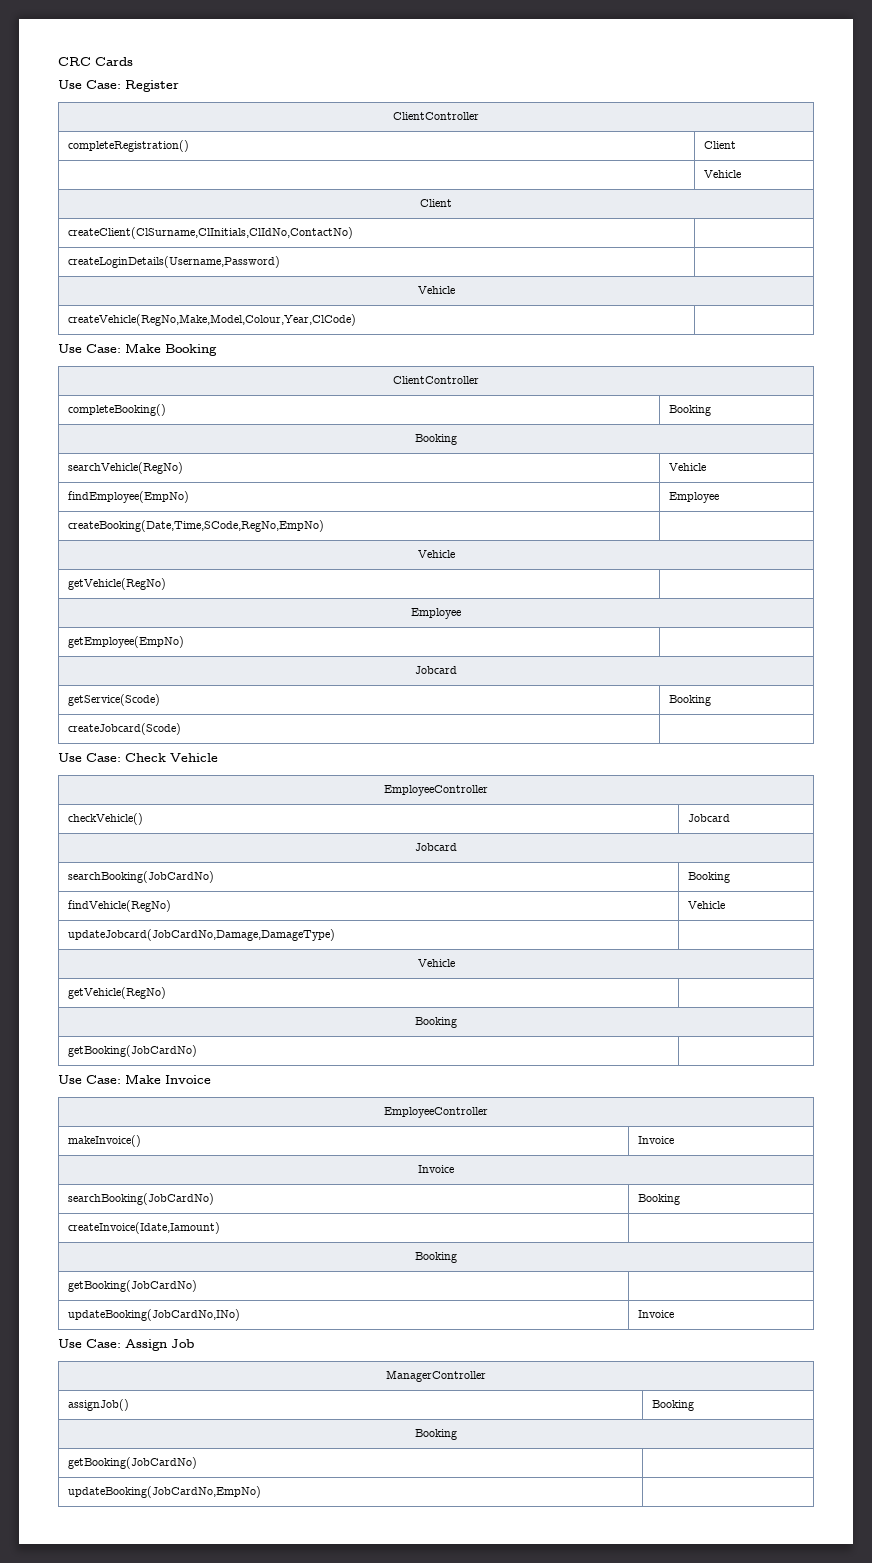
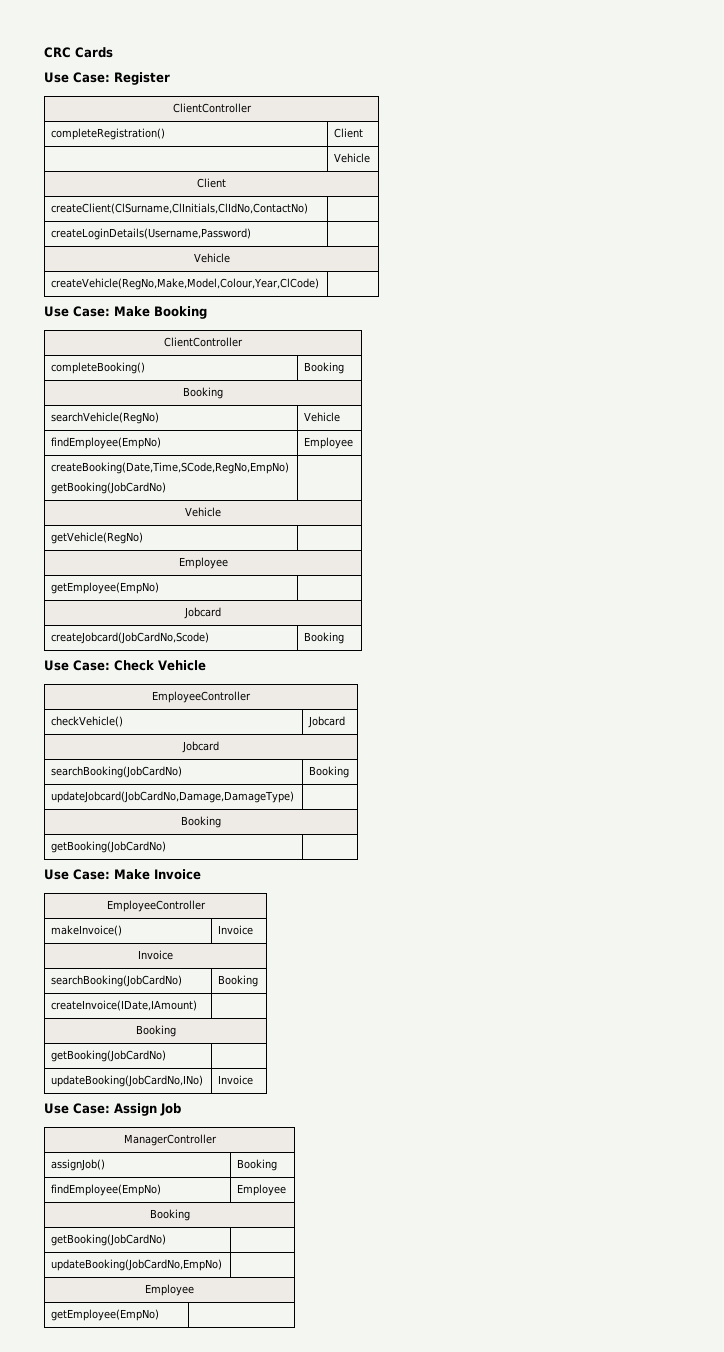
- createBooking(Date,Time,SCode,RegNo,EmpNo) |
+ createBooking(Date,Time,SCode,RegNo,EmpNo)
+ getBooking(JobCardNo) |
- getService(Scode) | Booking
- createJobcard(Scode) |
+ createJobcard(JobCardNo,Scode) | Booking
- findVehicle(RegNo) | Vehicle
  updateJobcard(JobCardNo,Damage,DamageType) |
- Vehicle
- getVehicle(RegNo) |
- createInvoice(Idate,Iamount) |
+ createInvoice(IDate,IAmount) |
  assignJob() | Booking
+ findEmployee(EmpNo) | Employee
  updateBooking(JobCardNo,EmpNo) |
+ Employee
+ getEmployee(EmpNo) |

